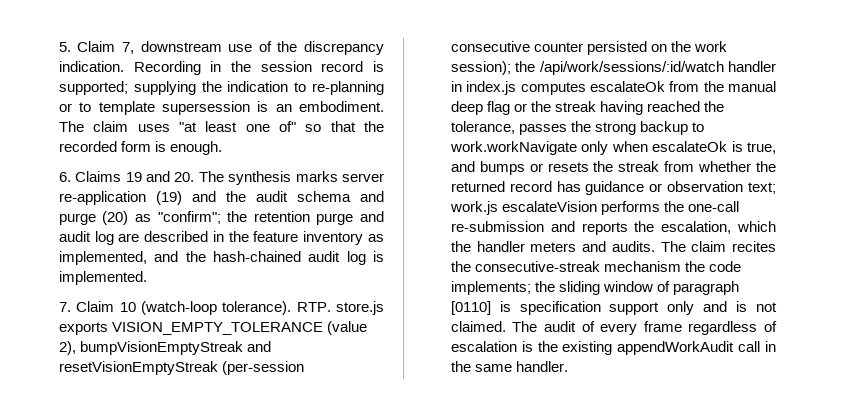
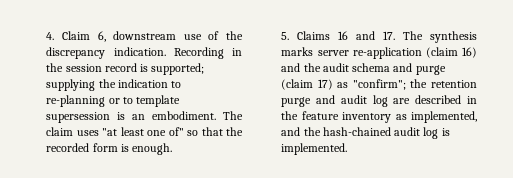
- 5. Claim 7, downstream use of the discrepancy indication.
+ 4. Claim 6, downstream use of the discrepancy indication.
- 6. Claims 19 and 20. The synthesis marks server re-application (19) and the audit schema and purge (20) as "confirm"; the retention purge and audit log are described in the feature inventory as implemented, and the hash-chained audit log is implemented.
+ 5. Claims 16 and 17. The synthesis marks server re-application (claim 16) and the audit schema and purge (claim 17) as "confirm"; the retention purge and audit log are described in the feature inventory as implemented, and the hash-chained audit log is implemented.
- 7. Claim 10 (watch-loop tolerance). RTP. store.js exports VISION_EMPTY_TOLERANCE (value 2), bumpVisionEmptyStreak and resetVisionEmptyStreak (per-session consecutive counter persisted on the work session); the /api/work/sessions/:id/watch handler in index.js computes escalateOk from the manual deep flag or the streak having reached the tolerance, passes the strong backup to work.workNavigate only when escalateOk is true, and bumps or resets the streak from whether the returned record has guidance or observation text; work.js escalateVision performs the one-call re-submission and reports the escalation, which the handler meters and audits. The claim recites the consecutive-streak mechanism the code implements; the sliding window of paragraph [0110] is specification support only and is not claimed. The audit of every frame regardless of escalation is the existing appendWorkAudit call in the same handler.

